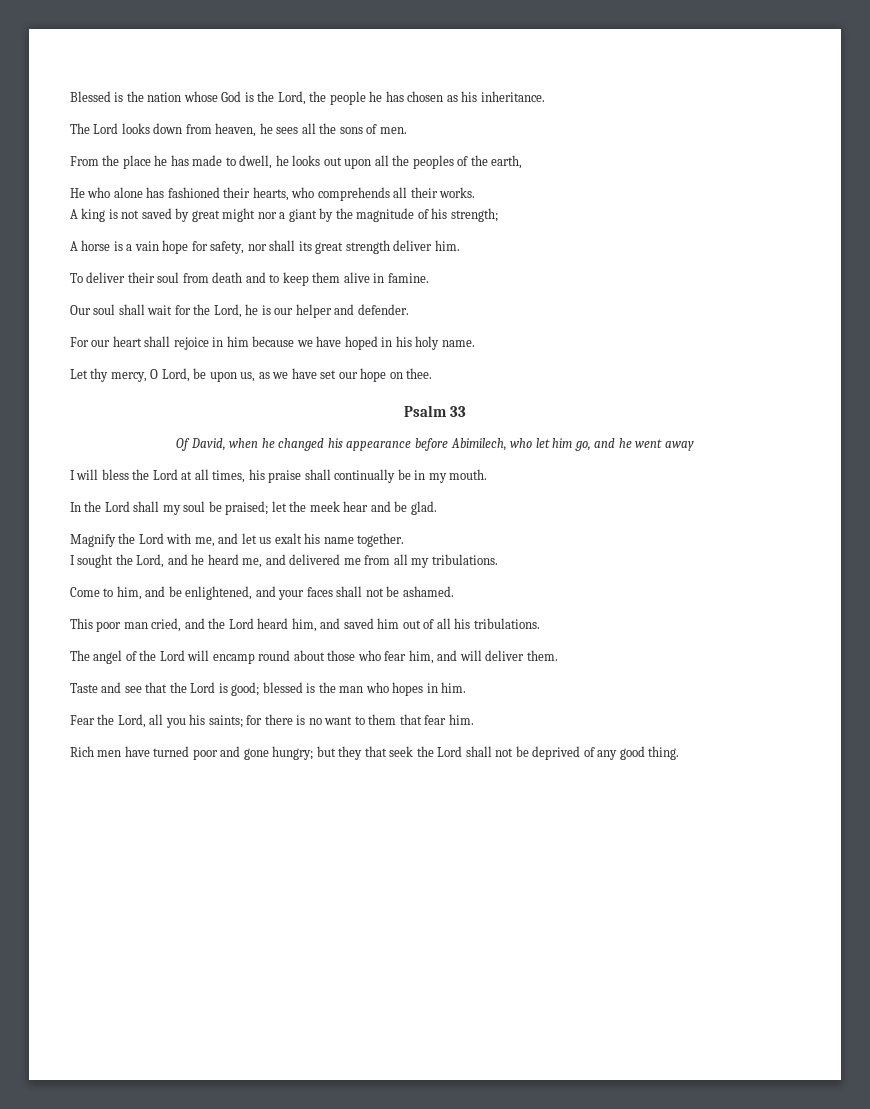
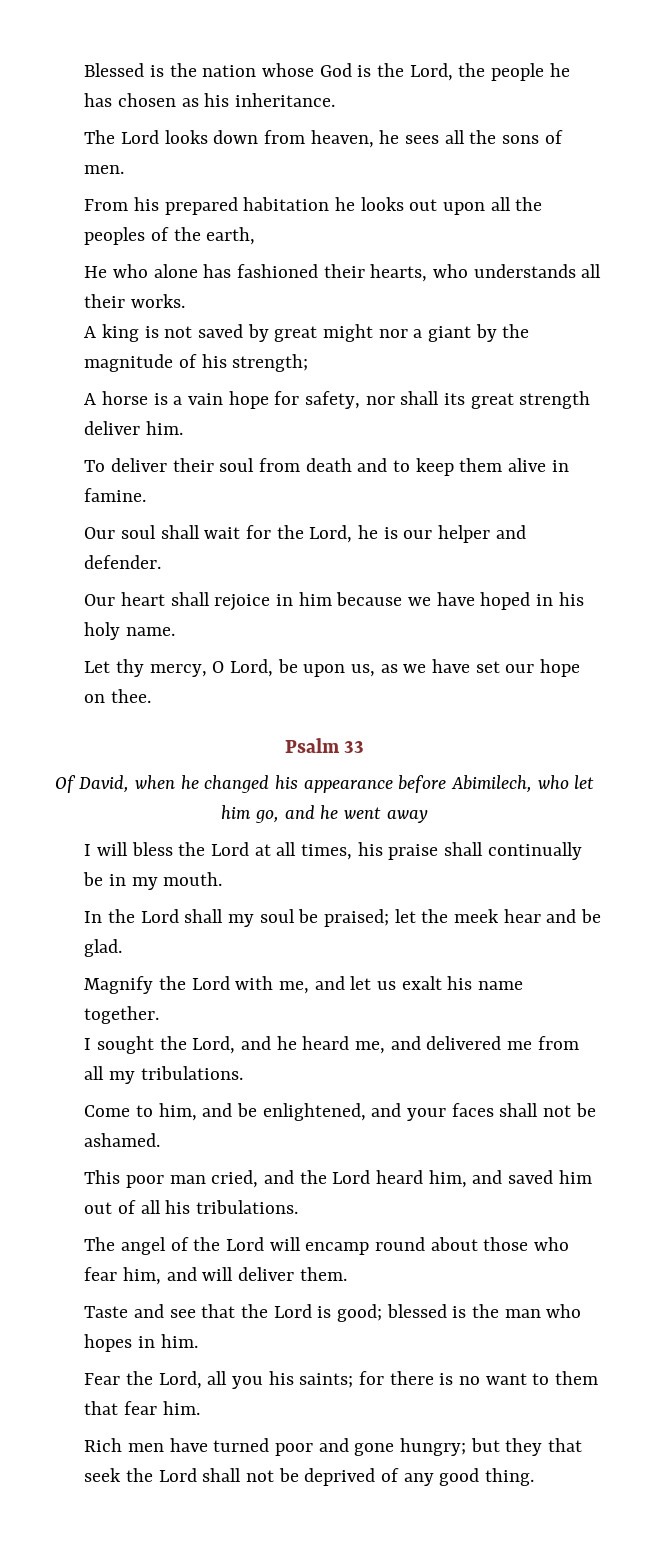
- From the place he has made to dwell, he looks out upon all the peoples of the earth,
+ From his prepared habitation he looks out upon all the peoples of the earth,
- He who alone has fashioned their hearts, who comprehends all their works.
+ He who alone has fashioned their hearts, who understands all their works.
- For our heart shall rejoice in him because we have hoped in his holy name.
+ Our heart shall rejoice in him because we have hoped in his holy name.

